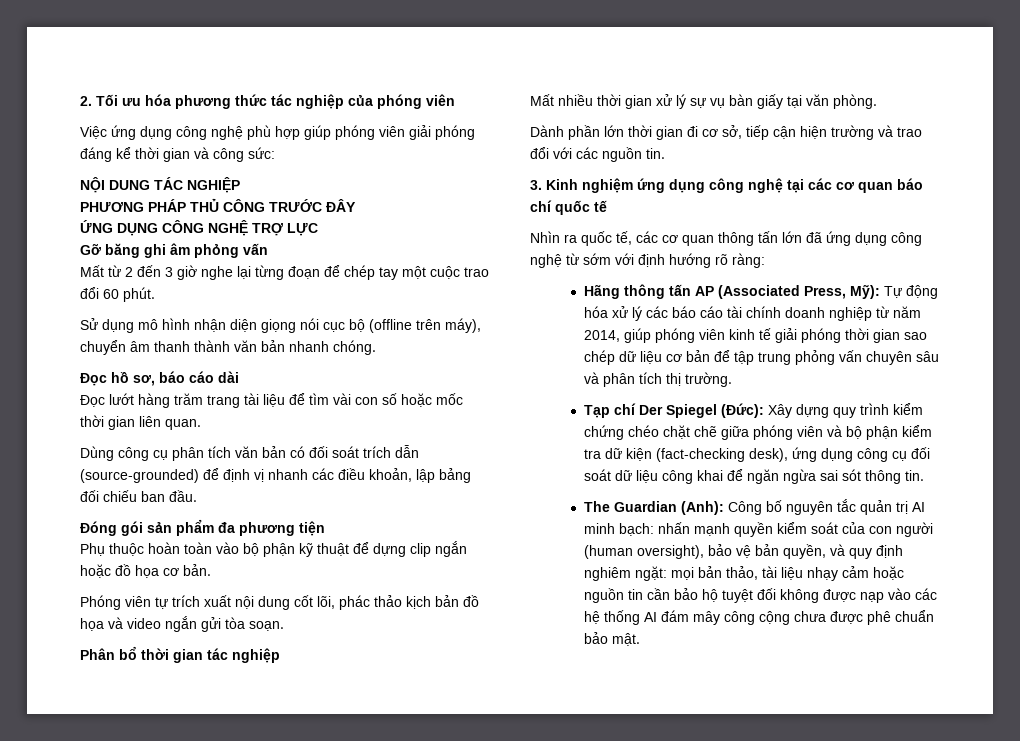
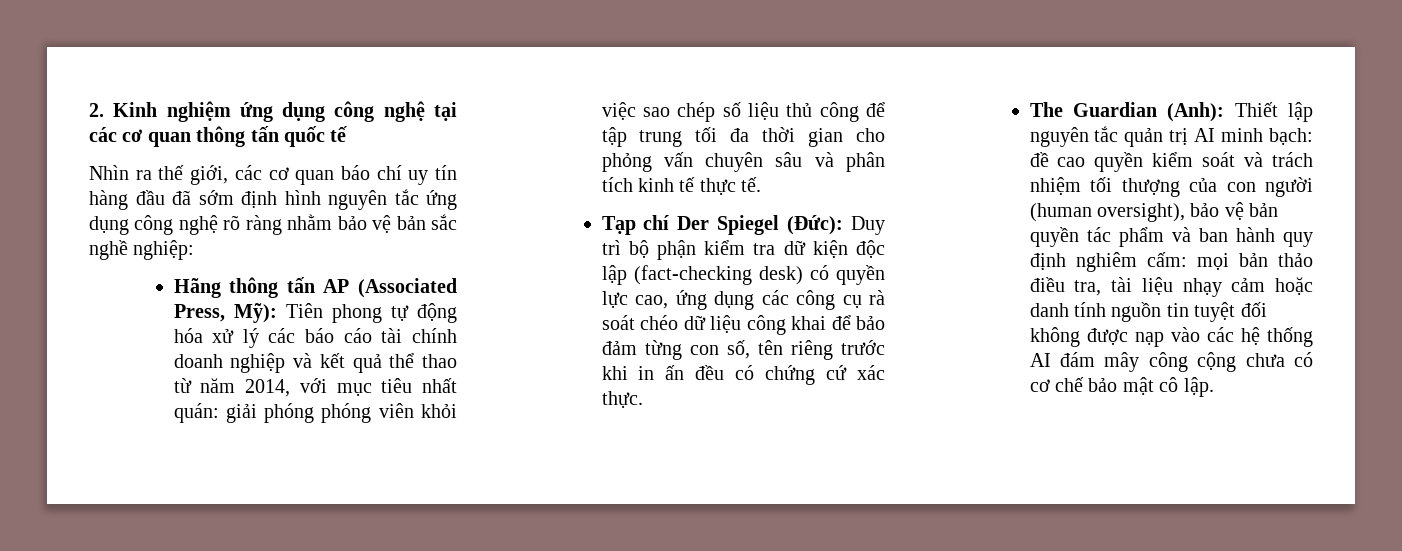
- 2. Tối ưu hóa phương thức tác nghiệp của phóng viên
- Việc ứng dụng công nghệ phù hợp giúp phóng viên giải phóng đáng kể thời gian và công sức:
- NỘI DUNG TÁC NGHIỆP
- PHƯƠNG PHÁP THỦ CÔNG TRƯỚC ĐÂY
- ỨNG DỤNG CÔNG NGHỆ TRỢ LỰC
- Gỡ băng ghi âm phỏng vấn
- Mất từ 2 đến 3 giờ nghe lại từng đoạn để chép tay một cuộc trao đổi 60 phút.
- Sử dụng mô hình nhận diện giọng nói cục bộ (offline trên máy), chuyển âm thanh thành văn bản nhanh chóng.
- Đọc hồ sơ, báo cáo dài
- Đọc lướt hàng trăm trang tài liệu để tìm vài con số hoặc mốc thời gian liên quan.
- Dùng công cụ phân tích văn bản có đối soát trích dẫn (source-grounded) để định vị nhanh các điều khoản, lập bảng đối chiếu ban đầu.
- Đóng gói sản phẩm đa phương tiện
- Phụ thuộc hoàn toàn vào bộ phận kỹ thuật để dựng clip ngắn hoặc đồ họa cơ bản.
- Phóng viên tự trích xuất nội dung cốt lõi, phác thảo kịch bản đồ họa và video ngắn gửi tòa soạn.
- Phân bổ thời gian tác nghiệp
- Mất nhiều thời gian xử lý sự vụ bàn giấy tại văn phòng.
- Dành phần lớn thời gian đi cơ sở, tiếp cận hiện trường và trao đổi với các nguồn tin.
- 3. Kinh nghiệm ứng dụng công nghệ tại các cơ quan báo chí quốc tế
+ 2. Kinh nghiệm ứng dụng công nghệ tại các cơ quan thông tấn quốc tế
- Nhìn ra quốc tế, các cơ quan thông tấn lớn đã ứng dụng công nghệ từ sớm với định hướng rõ ràng:
+ Nhìn ra thế giới, các cơ quan báo chí uy tín hàng đầu đã sớm định hình nguyên tắc ứng dụng công nghệ rõ ràng nhằm bảo vệ bản sắc nghề nghiệp:
- Hãng thông tấn AP (Associated Press, Mỹ): Tự động hóa xử lý các báo cáo tài chính doanh nghiệp từ năm 2014, giúp phóng viên kinh tế giải phóng thời gian sao chép dữ liệu cơ bản để tập trung phỏng vấn chuyên sâu và phân tích thị trường.
+ Hãng thông tấn AP (Associated Press, Mỹ): Tiên phong tự động hóa xử lý các báo cáo tài chính doanh nghiệp và kết quả thể thao từ năm 2014, với mục tiêu nhất quán: giải phóng phóng viên khỏi việc sao chép số liệu thủ công để tập trung tối đa thời gian cho phỏng vấn chuyên sâu và phân tích kinh tế thực tế.
- Tạp chí Der Spiegel (Đức): Xây dựng quy trình kiểm chứng chéo chặt chẽ giữa phóng viên và bộ phận kiểm tra dữ kiện (fact-checking desk), ứng dụng công cụ đối soát dữ liệu công khai để ngăn ngừa sai sót thông tin.
+ Tạp chí Der Spiegel (Đức): Duy trì bộ phận kiểm tra dữ kiện độc lập (fact-checking desk) có quyền lực cao, ứng dụng các công cụ rà soát chéo dữ liệu công khai để bảo đảm từng con số, tên riêng trước khi in ấn đều có chứng cứ xác thực.
- The Guardian (Anh): Công bố nguyên tắc quản trị AI minh bạch: nhấn mạnh quyền kiểm soát của con người (human oversight), bảo vệ bản quyền, và quy định nghiêm ngặt: mọi bản thảo, tài liệu nhạy cảm hoặc nguồn tin cần bảo hộ tuyệt đối không được nạp vào các hệ thống AI đám mây công cộng chưa được phê chuẩn bảo mật.
+ The Guardian (Anh): Thiết lập nguyên tắc quản trị AI minh bạch: đề cao quyền kiểm soát và trách nhiệm tối thượng của con người (human oversight), bảo vệ bản quyền tác phẩm và ban hành quy định nghiêm cấm: mọi bản thảo điều tra, tài liệu nhạy cảm hoặc danh tính nguồn tin tuyệt đối không được nạp vào các hệ thống AI đám mây công cộng chưa có cơ chế bảo mật cô lập.

